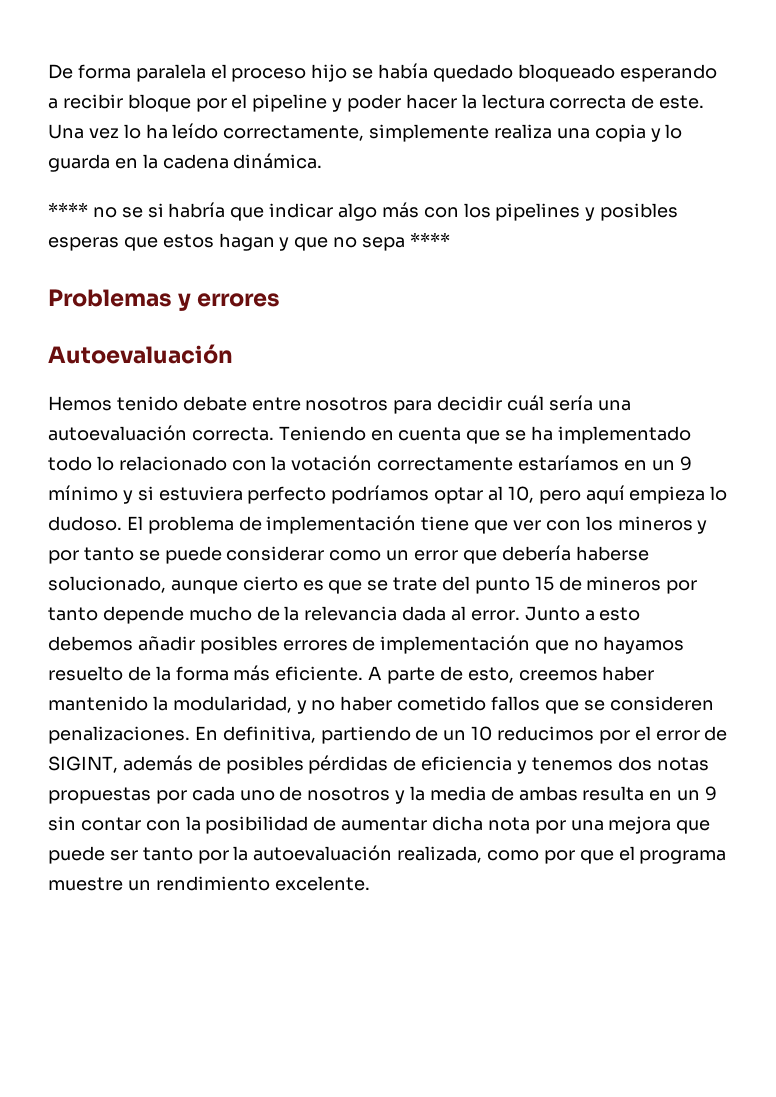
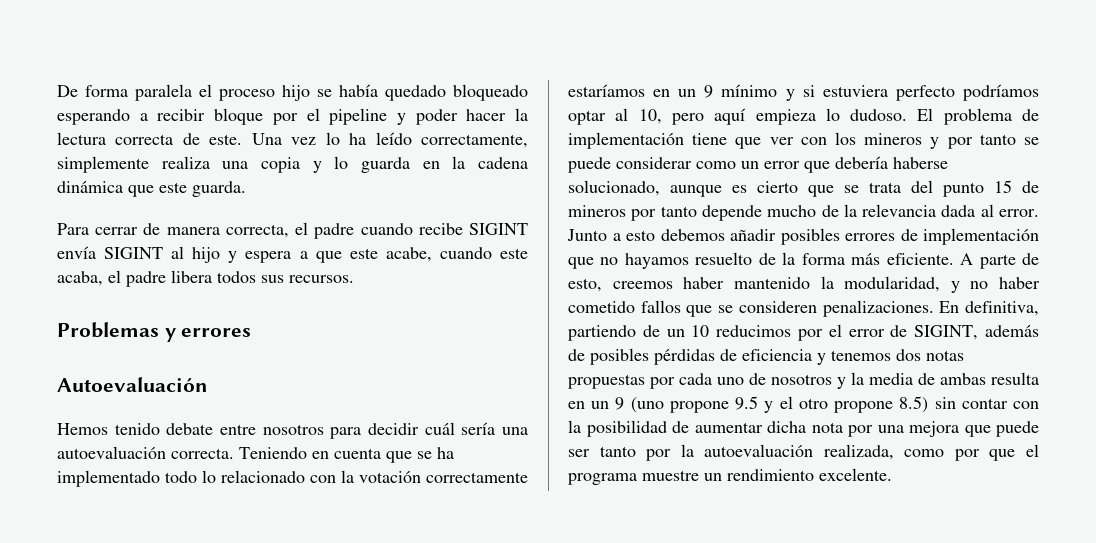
- Una vez lo ha leído correctamente, simplemente realiza una copia y lo guarda en la cadena dinámica.
- **** no se si habría que indicar algo más con los pipelines y posibles esperas que estos hagan y que no sepa ****
+ Una vez lo ha leído correctamente, simplemente realiza una copia y lo guarda en la cadena dinámica que este guarda.
+ Para cerrar de manera correcta, el padre cuando recibe SIGINT envía SIGINT al hijo y espera a que este acabe, cuando este acaba, el padre libera todos sus recursos.
- El problema de implementación tiene que ver con los mineros y por tanto se puede considerar como un error que debería haberse solucionado, aunque cierto es que se trate del punto 15 de mineros por tanto depende mucho de la relevancia dada al error.
+ El problema de implementación tiene que ver con los mineros y por tanto se puede considerar como un error que debería haberse solucionado, aunque es cierto que se trata del punto 15 de mineros por tanto depende mucho de la relevancia dada al error.
- En definitiva, partiendo de un 10 reducimos por el error de SIGINT, además de posibles pérdidas de eficiencia y tenemos dos notas propuestas por cada uno de nosotros y la media de ambas resulta en un 9 sin contar con la posibilidad de aumentar dicha nota por una mejora que puede ser tanto por la autoevaluación realizada, como por que el programa muestre un rendimiento excelente.
+ En definitiva, partiendo de un 10 reducimos por el error de SIGINT, además de posibles pérdidas de eficiencia y tenemos dos notas propuestas por cada uno de nosotros y la media de ambas resulta en un 9 (uno propone 9.5 y el otro propone 8.5) sin contar con la posibilidad de aumentar dicha nota por una mejora que puede ser tanto por la autoevaluación realizada, como por que el programa muestre un rendimiento excelente.

